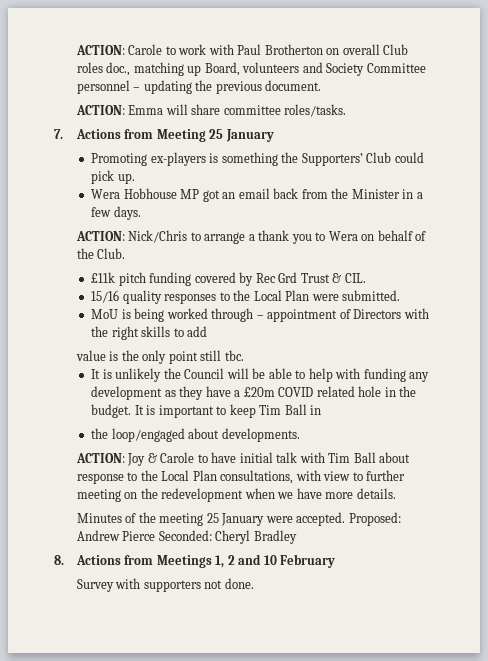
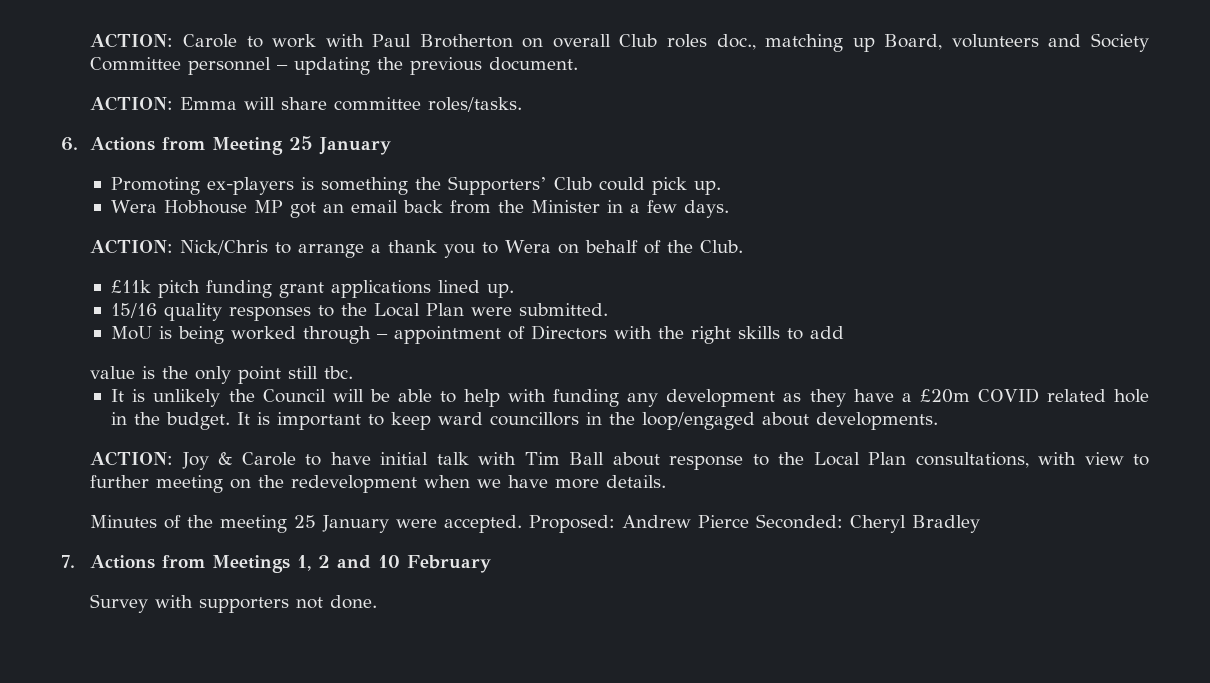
- 7. Actions from Meeting 25 January
+ 6. Actions from Meeting 25 January
- £11k pitch funding covered by Rec Grd Trust & CIL.
+ £11k pitch funding grant applications lined up.
- It is important to keep Tim Ball in
- the loop/engaged about developments.
+ It is important to keep ward councillors in the loop/engaged about developments.
- 8. Actions from Meetings 1, 2 and 10 February
+ 7. Actions from Meetings 1, 2 and 10 February

